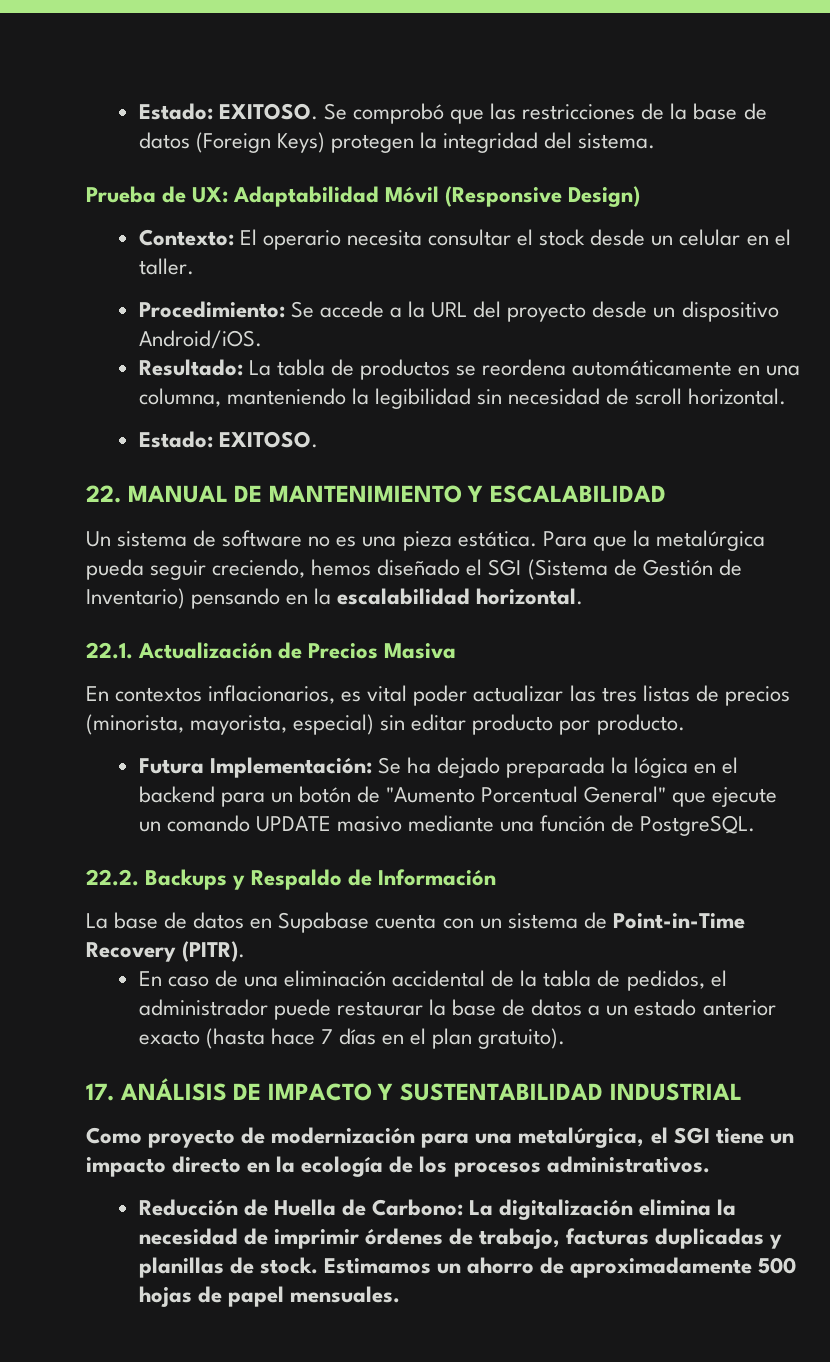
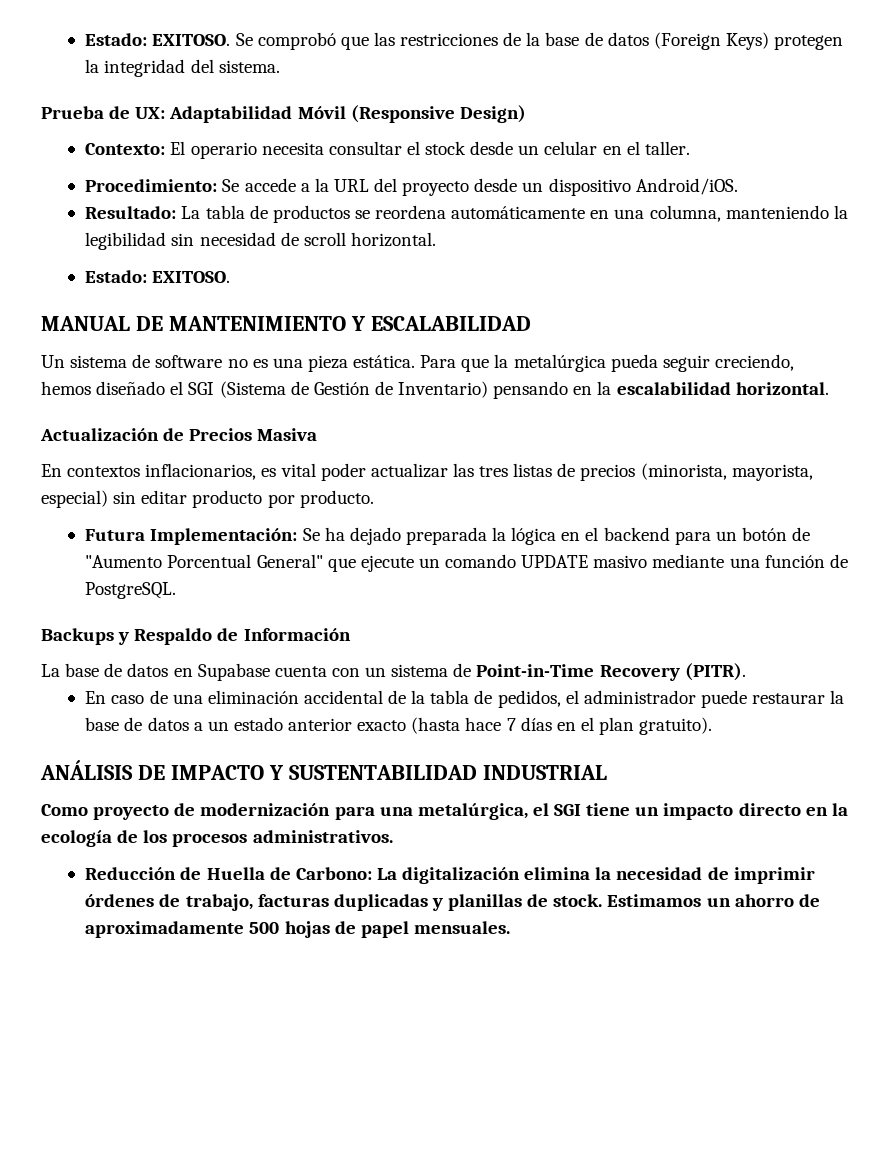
- 22. MANUAL DE MANTENIMIENTO Y ESCALABILIDAD
+ MANUAL DE MANTENIMIENTO Y ESCALABILIDAD
- 22.1. Actualización de Precios Masiva
+ Actualización de Precios Masiva
- 22.2. Backups y Respaldo de Información
+ Backups y Respaldo de Información
- 17. ANÁLISIS DE IMPACTO Y SUSTENTABILIDAD INDUSTRIAL
+ ANÁLISIS DE IMPACTO Y SUSTENTABILIDAD INDUSTRIAL

